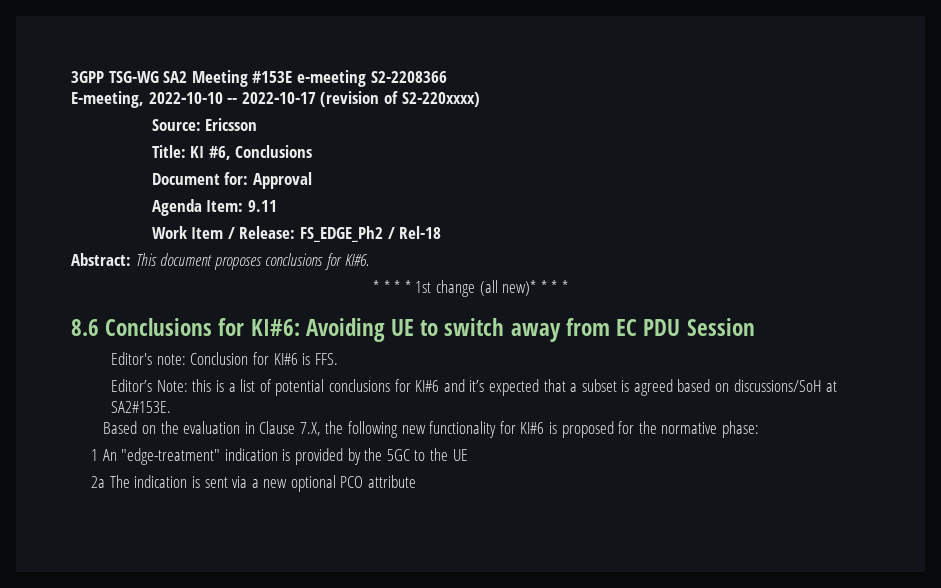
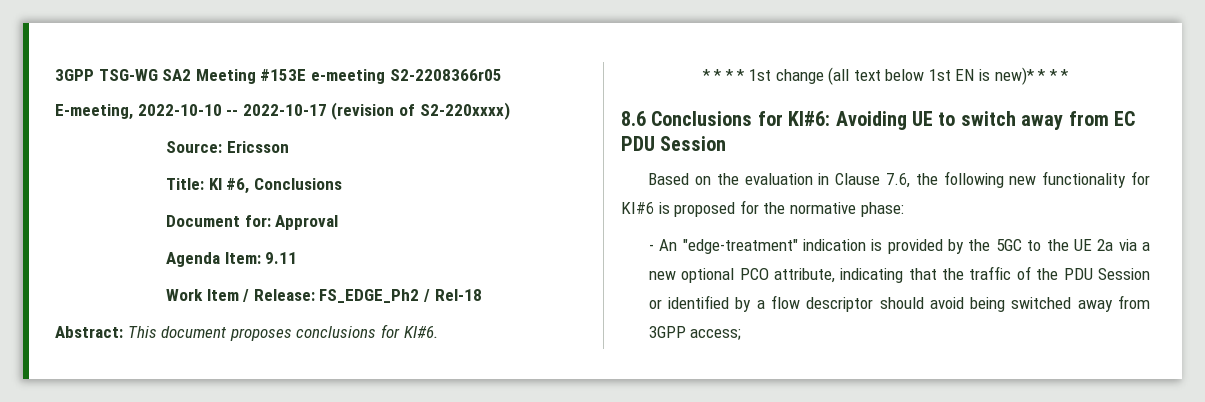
- 3GPP TSG-WG SA2 Meeting #153E e-meeting S2-2208366
+ 3GPP TSG-WG SA2 Meeting #153E e-meeting S2-2208366r05
- * * * * 1st change (all new)* * * *
+ * * * * 1st change (all text below 1st EN is new)* * * *
- Editor's note: Conclusion for KI#6 is FFS.
- Editor’s Note: this is a list of potential conclusions for KI#6 and it’s expected that a subset is agreed based on discussions/SoH at SA2#153E.
- Based on the evaluation in Clause 7.X, the following new functionality for KI#6 is proposed for the normative phase:
+ Based on the evaluation in Clause 7.6, the following new functionality for KI#6 is proposed for the normative phase:
- 1 An "edge-treatment" indication is provided by the 5GC to the UE
- 2a The indication is sent via a new optional PCO attribute
+ - An "edge-treatment" indication is provided by the 5GC to the UE 2a via a new optional PCO attribute, indicating that the traffic of the PDU Session or identified by a flow descriptor should avoid being switched away from 3GPP access;

